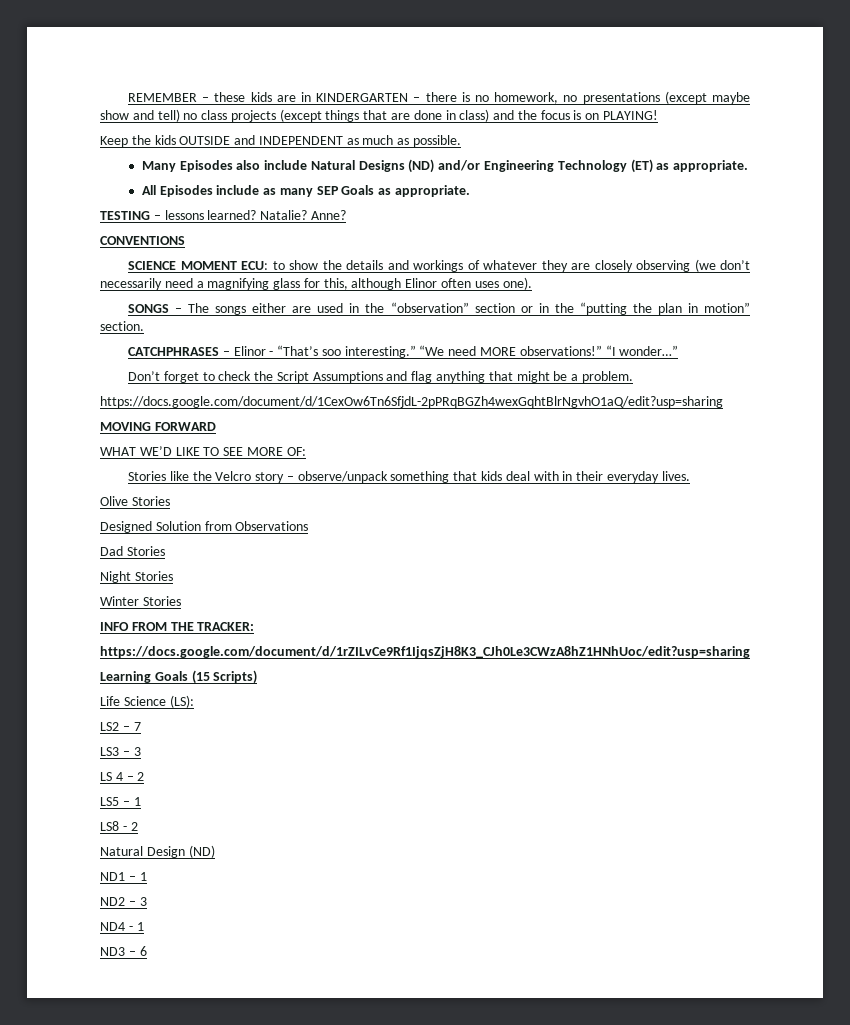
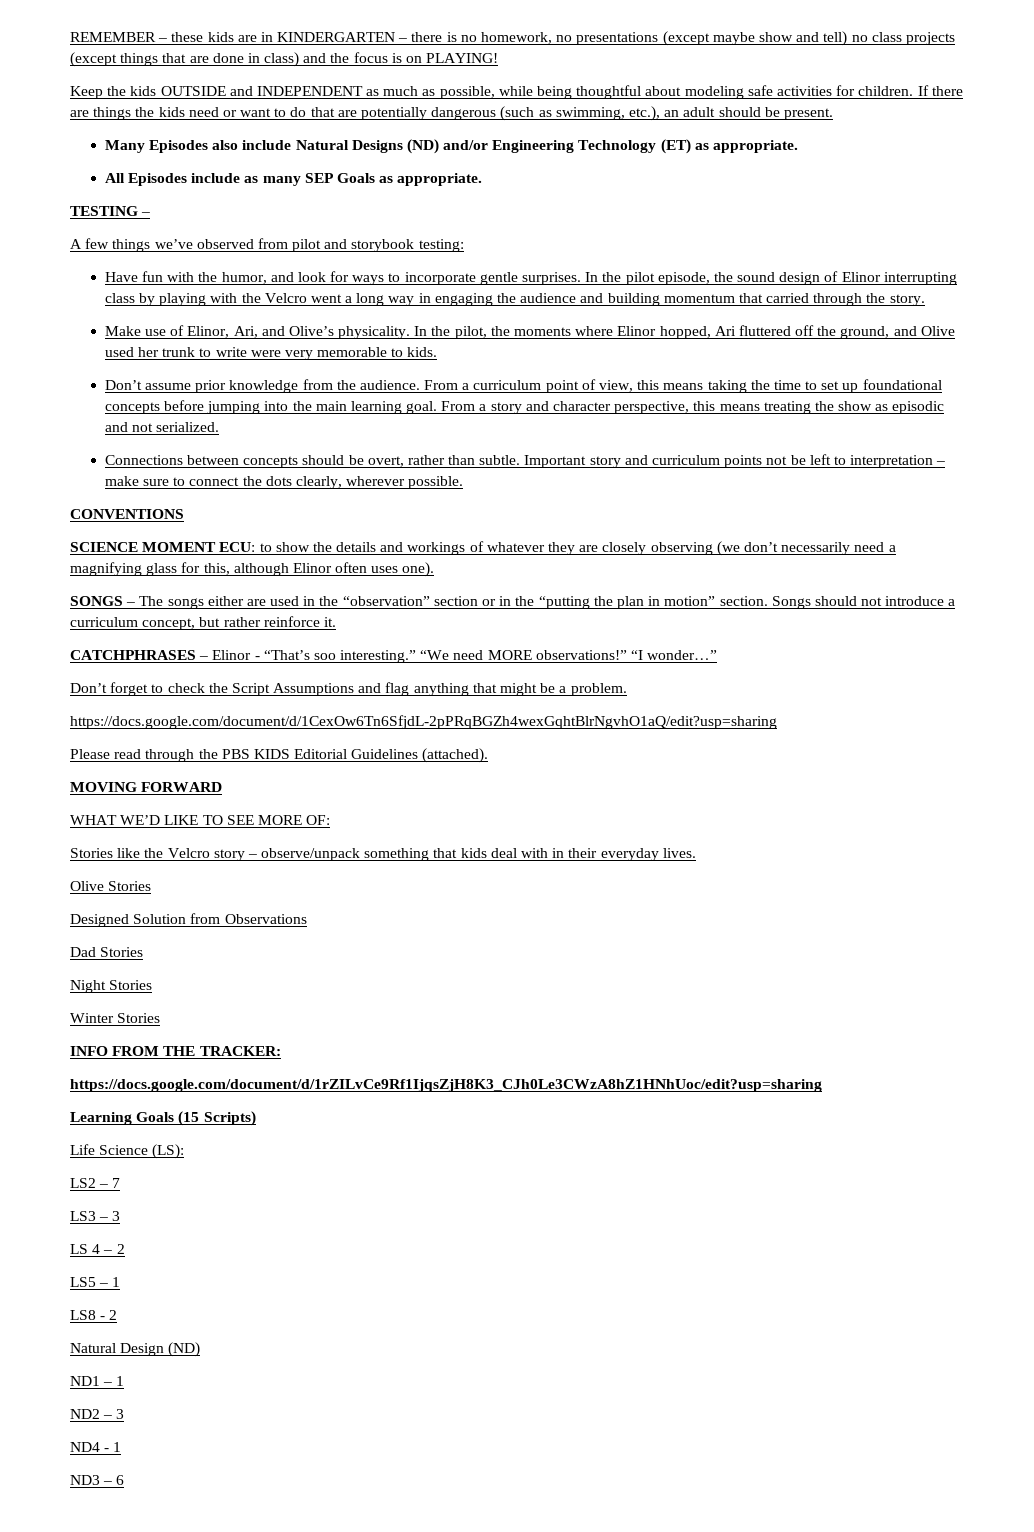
- Keep the kids OUTSIDE and INDEPENDENT as much as possible.
+ Keep the kids OUTSIDE and INDEPENDENT as much as possible, while being thoughtful about modeling safe activities for children. If there are things the kids need or want to do that are potentially dangerous (such as swimming, etc.), an adult should be present.
- TESTING – lessons learned? Natalie? Anne?
+ TESTING –
+ A few things we’ve observed from pilot and storybook testing:
+ Have fun with the humor, and look for ways to incorporate gentle surprises. In the pilot episode, the sound design of Elinor interrupting class by playing with the Velcro went a long way in engaging the audience and building momentum that carried through the story.
+ Make use of Elinor, Ari, and Olive’s physicality. In the pilot, the moments where Elinor hopped, Ari fluttered off the ground, and Olive used her trunk to write were very memorable to kids.
+ Don’t assume prior knowledge from the audience. From a curriculum point of view, this means taking the time to set up foundational concepts before jumping into the main learning goal. From a story and character perspective, this means treating the show as episodic and not serialized.
+ Connections between concepts should be overt, rather than subtle. Important story and curriculum points not be left to interpretation – make sure to connect the dots clearly, wherever possible.
+ Songs should not introduce a curriculum concept, but rather reinforce it.
+ Please read through the PBS KIDS Editorial Guidelines (attached).

